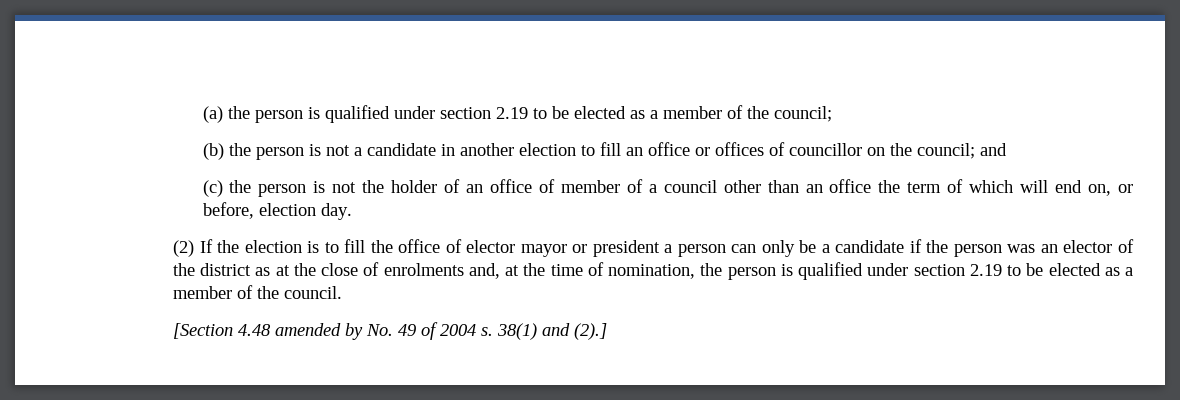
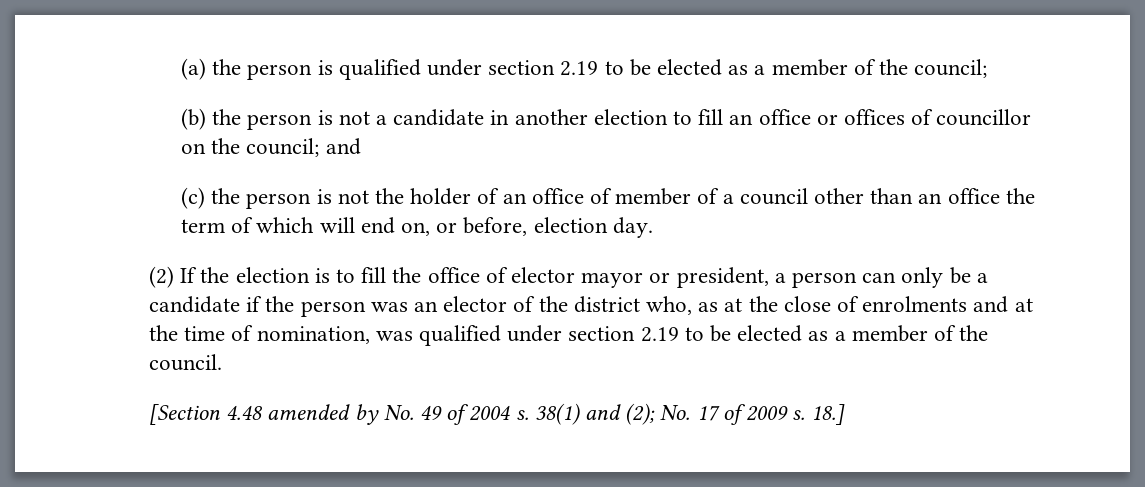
- (2) If the election is to fill the office of elector mayor or president a person can only be a candidate if the person was an elector of the district as at the close of enrolments and, at the time of nomination, the person is qualified under section 2.19 to be elected as a member of the council.
+ (2) If the election is to fill the office of elector mayor or president, a person can only be a candidate if the person was an elector of the district who, as at the close of enrolments and at the time of nomination, was qualified under section 2.19 to be elected as a member of the council.
- 38(1) and (2).]
+ 38(1) and (2); No. 17 of 2009 s. 18.]

